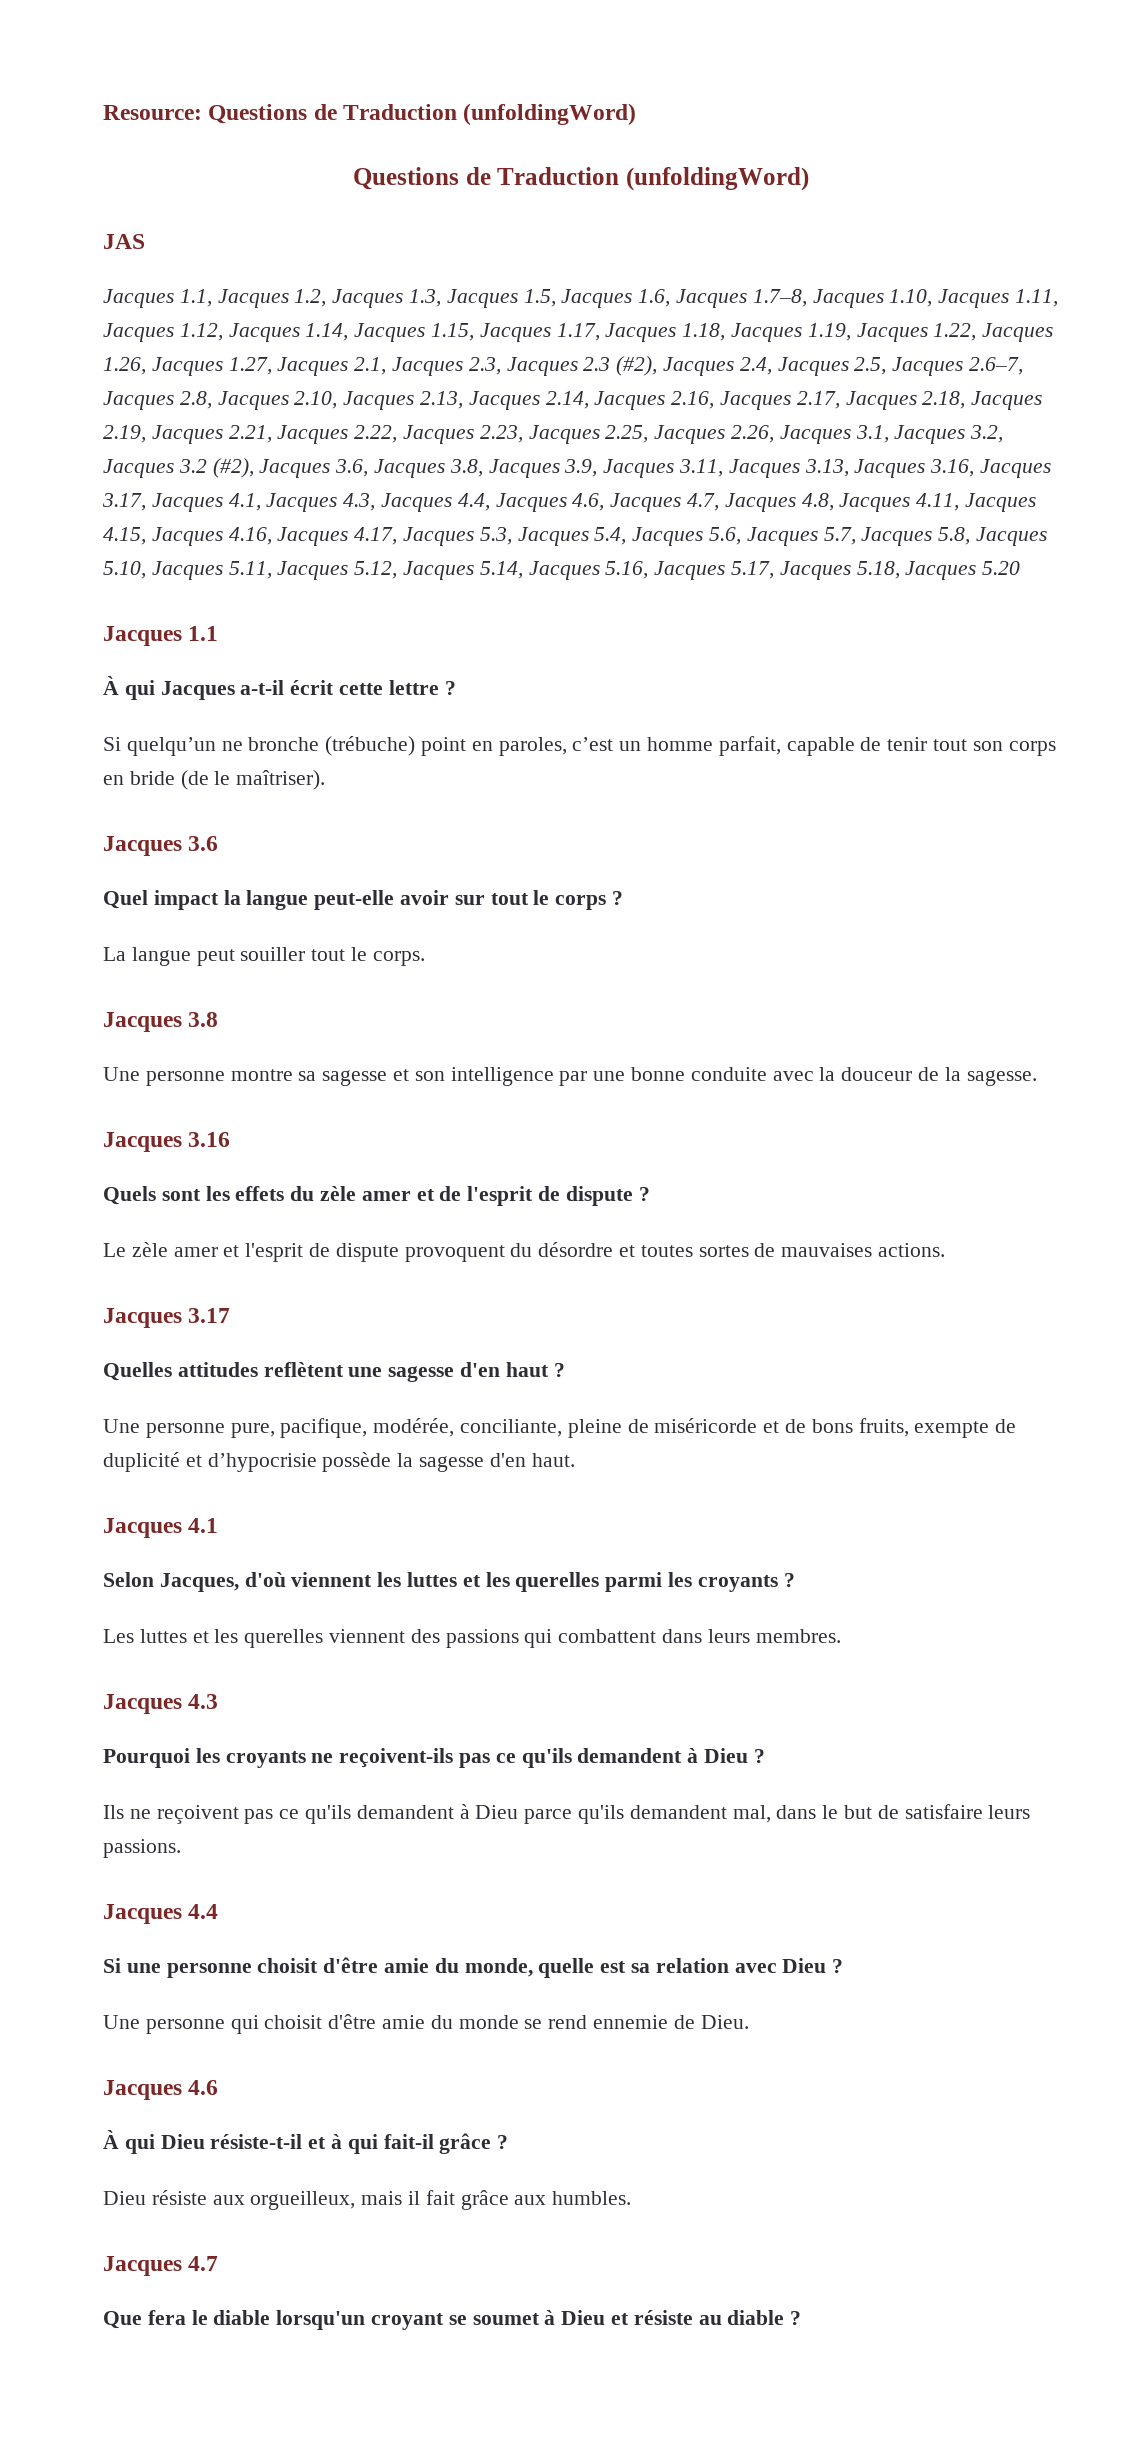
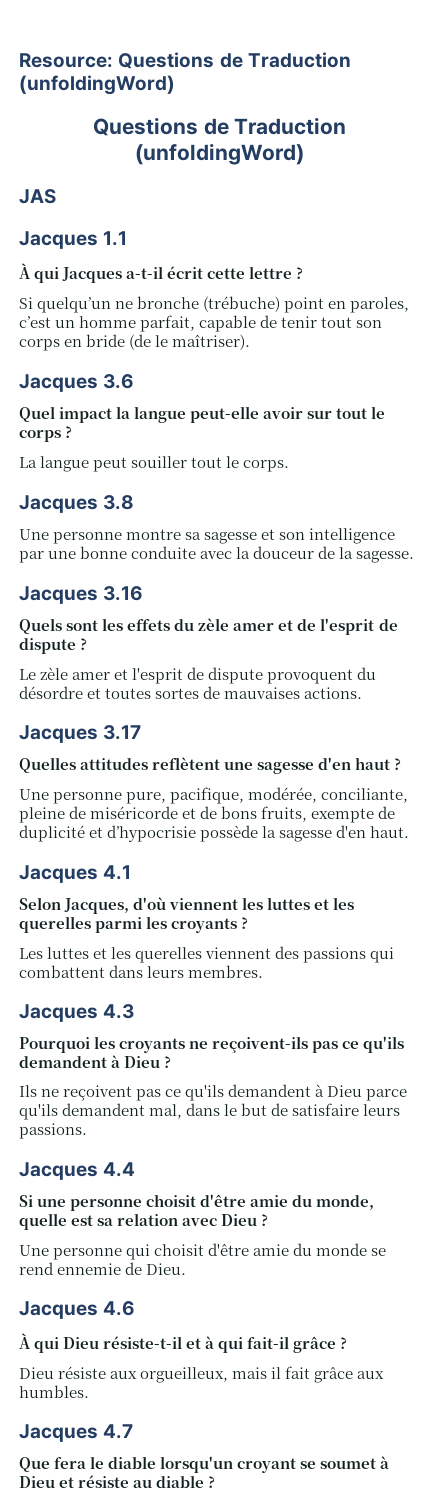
- Jacques 1.1, Jacques 1.2, Jacques 1.3, Jacques 1.5, Jacques 1.6, Jacques 1.7–8, Jacques 1.10, Jacques 1.11, Jacques 1.12, Jacques 1.14, Jacques 1.15, Jacques 1.17, Jacques 1.18, Jacques 1.19, Jacques 1.22, Jacques 1.26, Jacques 1.27, Jacques 2.1, Jacques 2.3, Jacques 2.3 (#2), Jacques 2.4, Jacques 2.5, Jacques 2.6–7, Jacques 2.8, Jacques 2.10, Jacques 2.13, Jacques 2.14, Jacques 2.16, Jacques 2.17, Jacques 2.18, Jacques 2.19, Jacques 2.21, Jacques 2.22, Jacques 2.23, Jacques 2.25, Jacques 2.26, Jacques 3.1, Jacques 3.2, Jacques 3.2 (#2), Jacques 3.6, Jacques 3.8, Jacques 3.9, Jacques 3.11, Jacques 3.13, Jacques 3.16, Jacques 3.17, Jacques 4.1, Jacques 4.3, Jacques 4.4, Jacques 4.6, Jacques 4.7, Jacques 4.8, Jacques 4.11, Jacques 4.15, Jacques 4.16, Jacques 4.17, Jacques 5.3, Jacques 5.4, Jacques 5.6, Jacques 5.7, Jacques 5.8, Jacques 5.10, Jacques 5.11, Jacques 5.12, Jacques 5.14, Jacques 5.16, Jacques 5.17, Jacques 5.18, Jacques 5.20

